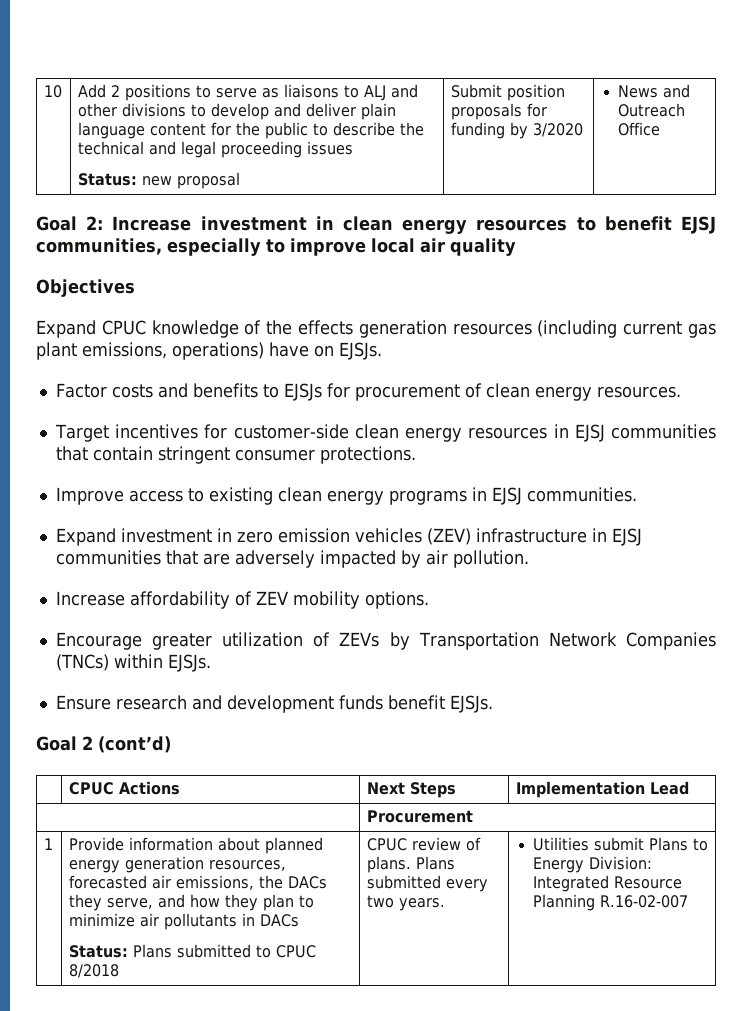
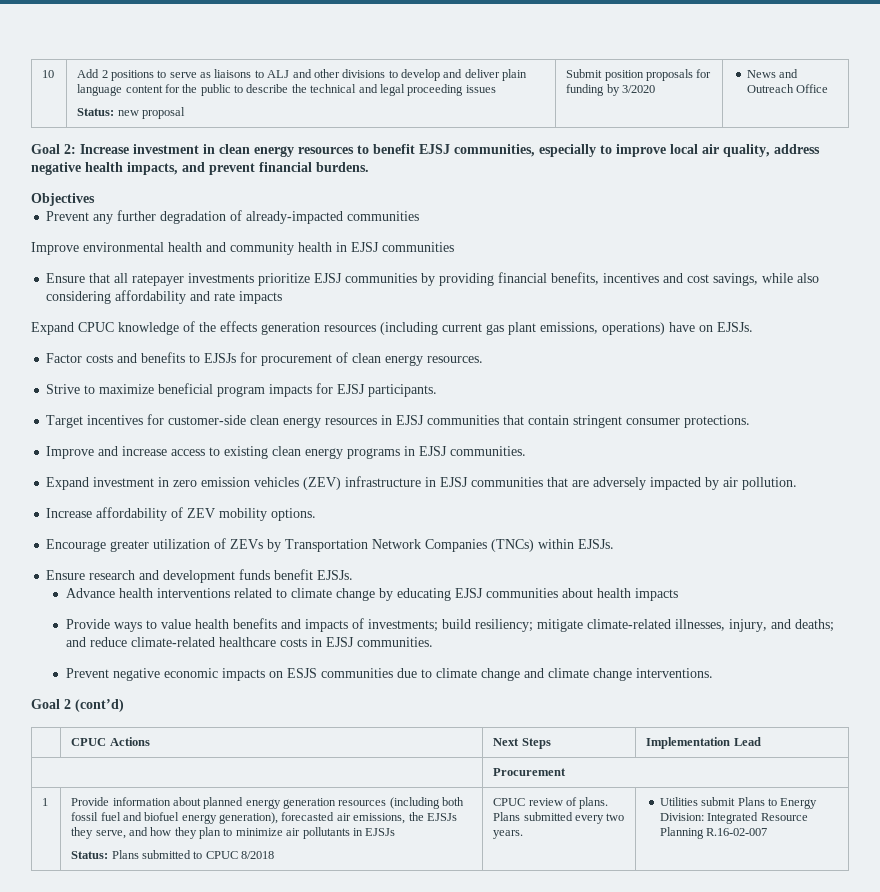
- Goal 2: Increase investment in clean energy resources to benefit EJSJ communities, especially to improve local air quality
+ Goal 2: Increase investment in clean energy resources to benefit EJSJ communities, especially to improve local air quality, address negative health impacts, and prevent financial burdens.
  Objectives
+ Prevent any further degradation of already-impacted communities
+ Improve environmental health and community health in EJSJ communities
+ Ensure that all ratepayer investments prioritize EJSJ communities by providing financial benefits, incentives and cost savings, while also considering affordability and rate impacts
+ Strive to maximize beneficial program impacts for EJSJ participants.
- Improve access to existing clean energy programs in EJSJ communities.
+ Improve and increase access to existing clean energy programs in EJSJ communities.
+ Advance health interventions related to climate change by educating EJSJ communities about health impacts
+ Provide ways to value health benefits and impacts of investments; build resiliency; mitigate climate-related illnesses, injury, and deaths; and reduce climate-related healthcare costs in EJSJ communities.
+ Prevent negative economic impacts on ESJS communities due to climate change and climate change interventions.
- Provide information about planned energy generation resources, forecasted air emissions, the DACs they serve, and how they plan to minimize air pollutants in DACs
+ Provide information about planned energy generation resources (including both fossil fuel and biofuel energy generation), forecasted air emissions, the EJSJs they serve, and how they plan to minimize air pollutants in EJSJs

